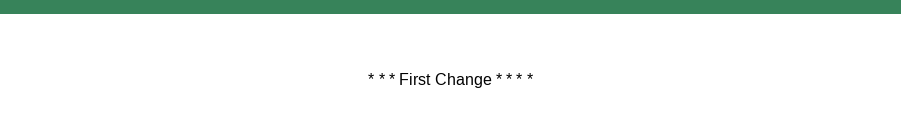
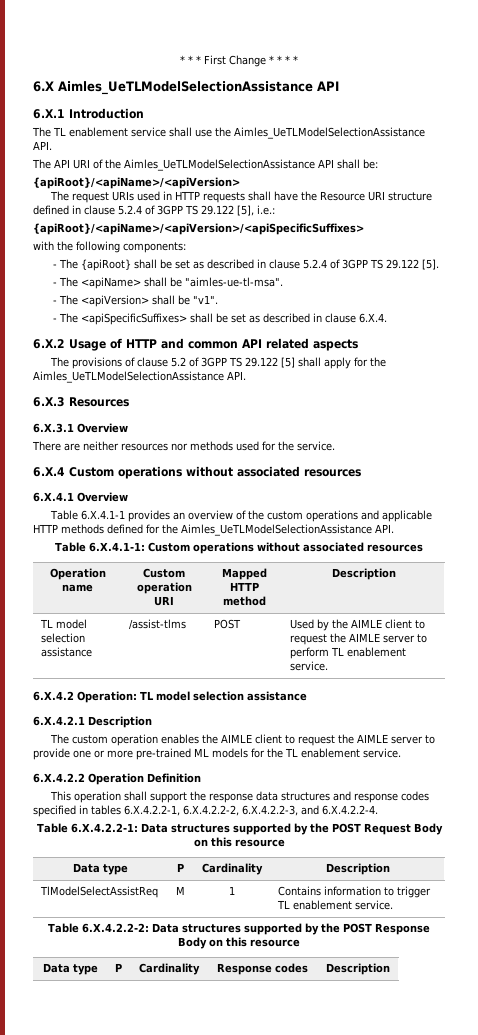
+ 6.X Aimles_UeTLModelSelectionAssistance API
+ 6.X.1 Introduction
+ The TL enablement service shall use the Aimles_UeTLModelSelectionAssistance API.
+ The API URI of the Aimles_UeTLModelSelectionAssistance API shall be:
+ {apiRoot}/<apiName>/<apiVersion>
+ The request URIs used in HTTP requests shall have the Resource URI structure defined in clause 5.2.4 of 3GPP TS 29.122 [5], i.e.:
+ {apiRoot}/<apiName>/<apiVersion>/<apiSpecificSuffixes>
+ with the following components:
+ - The {apiRoot} shall be set as described in clause 5.2.4 of 3GPP TS 29.122 [5].
+ - The <apiName> shall be "aimles-ue-tl-msa".
+ - The <apiVersion> shall be "v1".
+ - The <apiSpecificSuffixes> shall be set as described in clause 6.X.4.
+ 6.X.2 Usage of HTTP and common API related aspects
+ The provisions of clause 5.2 of 3GPP TS 29.122 [5] shall apply for the Aimles_UeTLModelSelectionAssistance API.
+ 6.X.3 Resources
+ 6.X.3.1 Overview
+ There are neither resources nor methods used for the service.
+ 6.X.4 Custom operations without associated resources
+ 6.X.4.1 Overview
+ Table 6.X.4.1-1 provides an overview of the custom operations and applicable HTTP methods defined for the Aimles_UeTLModelSelectionAssistance API.
+ Table 6.X.4.1-1: Custom operations without associated resources
+ Operation name | Custom operation URI | Mapped HTTP method | Description
+ TL model selection assistance | /assist-tlms | POST | Used by the AIMLE client to request the AIMLE server to perform TL enablement service.
+ 6.X.4.2 Operation: TL model selection assistance
+ 6.X.4.2.1 Description
+ The custom operation enables the AIMLE client to request the AIMLE server to provide one or more pre-trained ML models for the TL enablement service.
+ 6.X.4.2.2 Operation Definition
+ This operation shall support the response data structures and response codes specified in tables 6.X.4.2.2-1, 6.X.4.2.2-2, 6.X.4.2.2-3, and 6.X.4.2.2-4.
+ Table 6.X.4.2.2-1: Data structures supported by the POST Request Body on this resource
+ Data type | P | Cardinality | Description
+ TlModelSelectAssistReq | M | 1 | Contains information to trigger TL enablement service.
+ Table 6.X.4.2.2-2: Data structures supported by the POST Response Body on this resource
+ Data type | P | Cardinality | Response codes | Description

